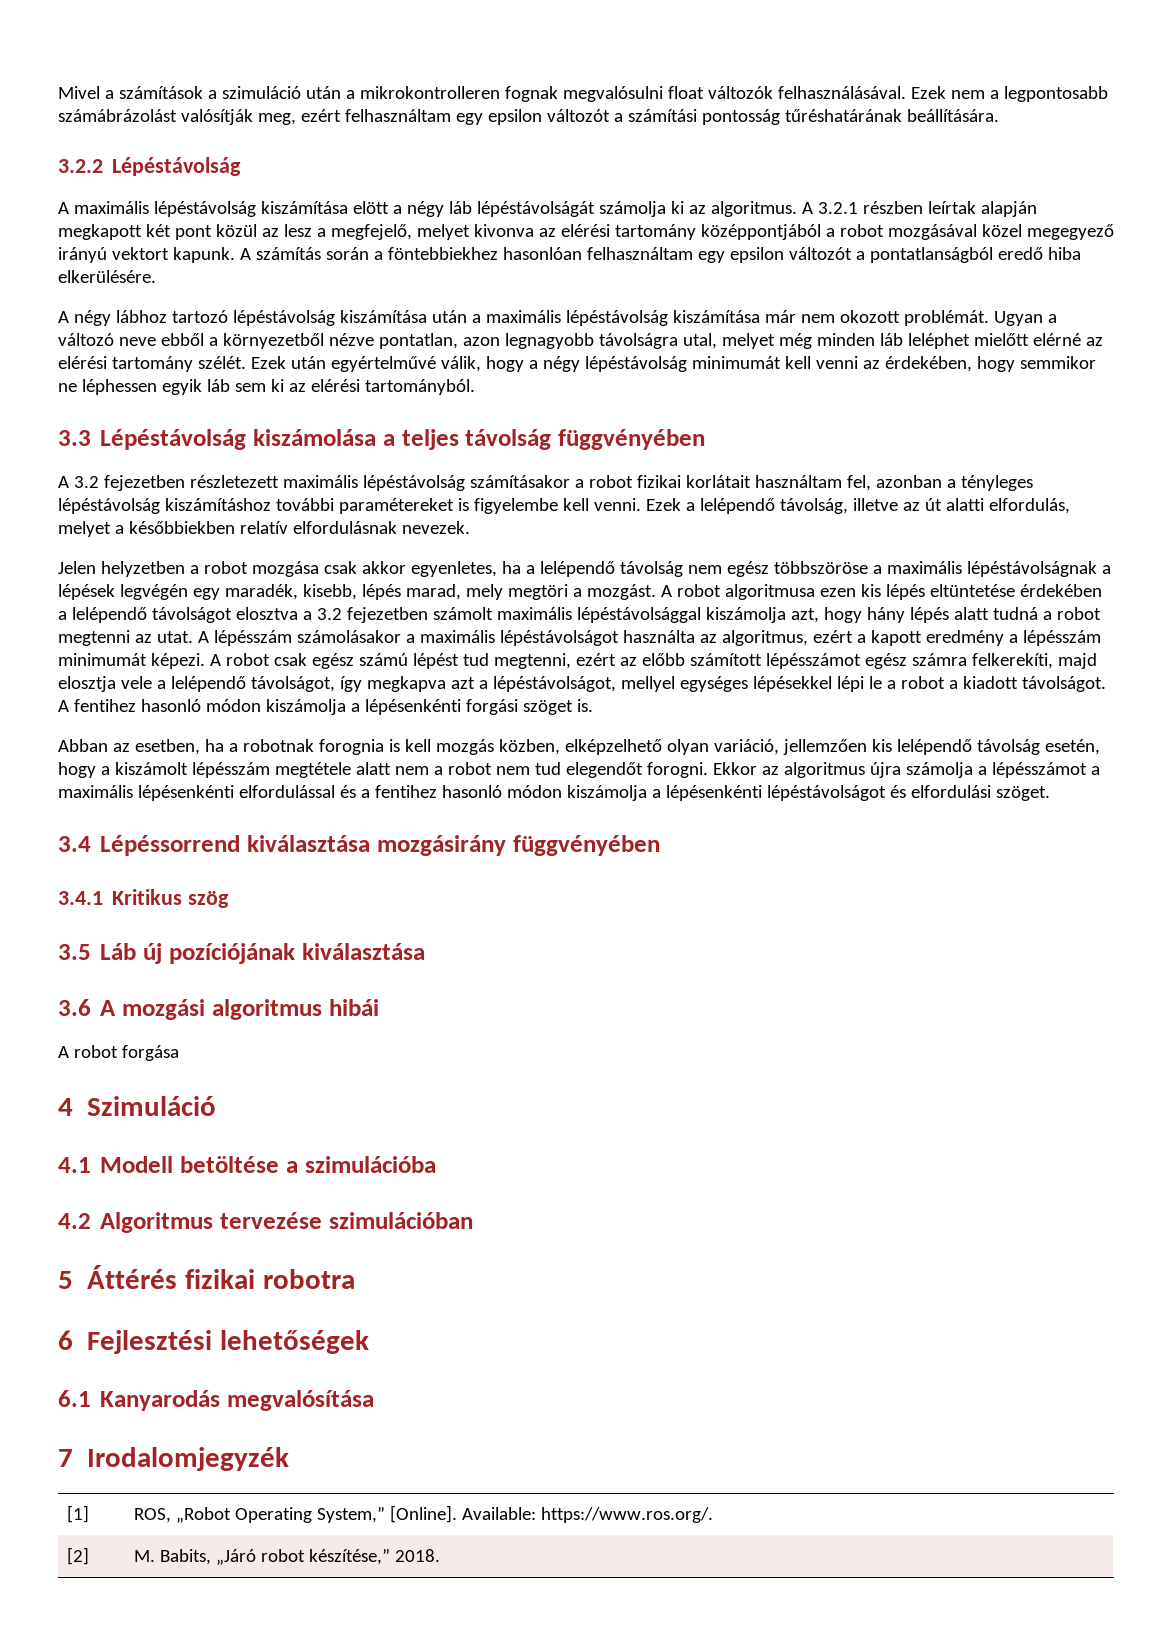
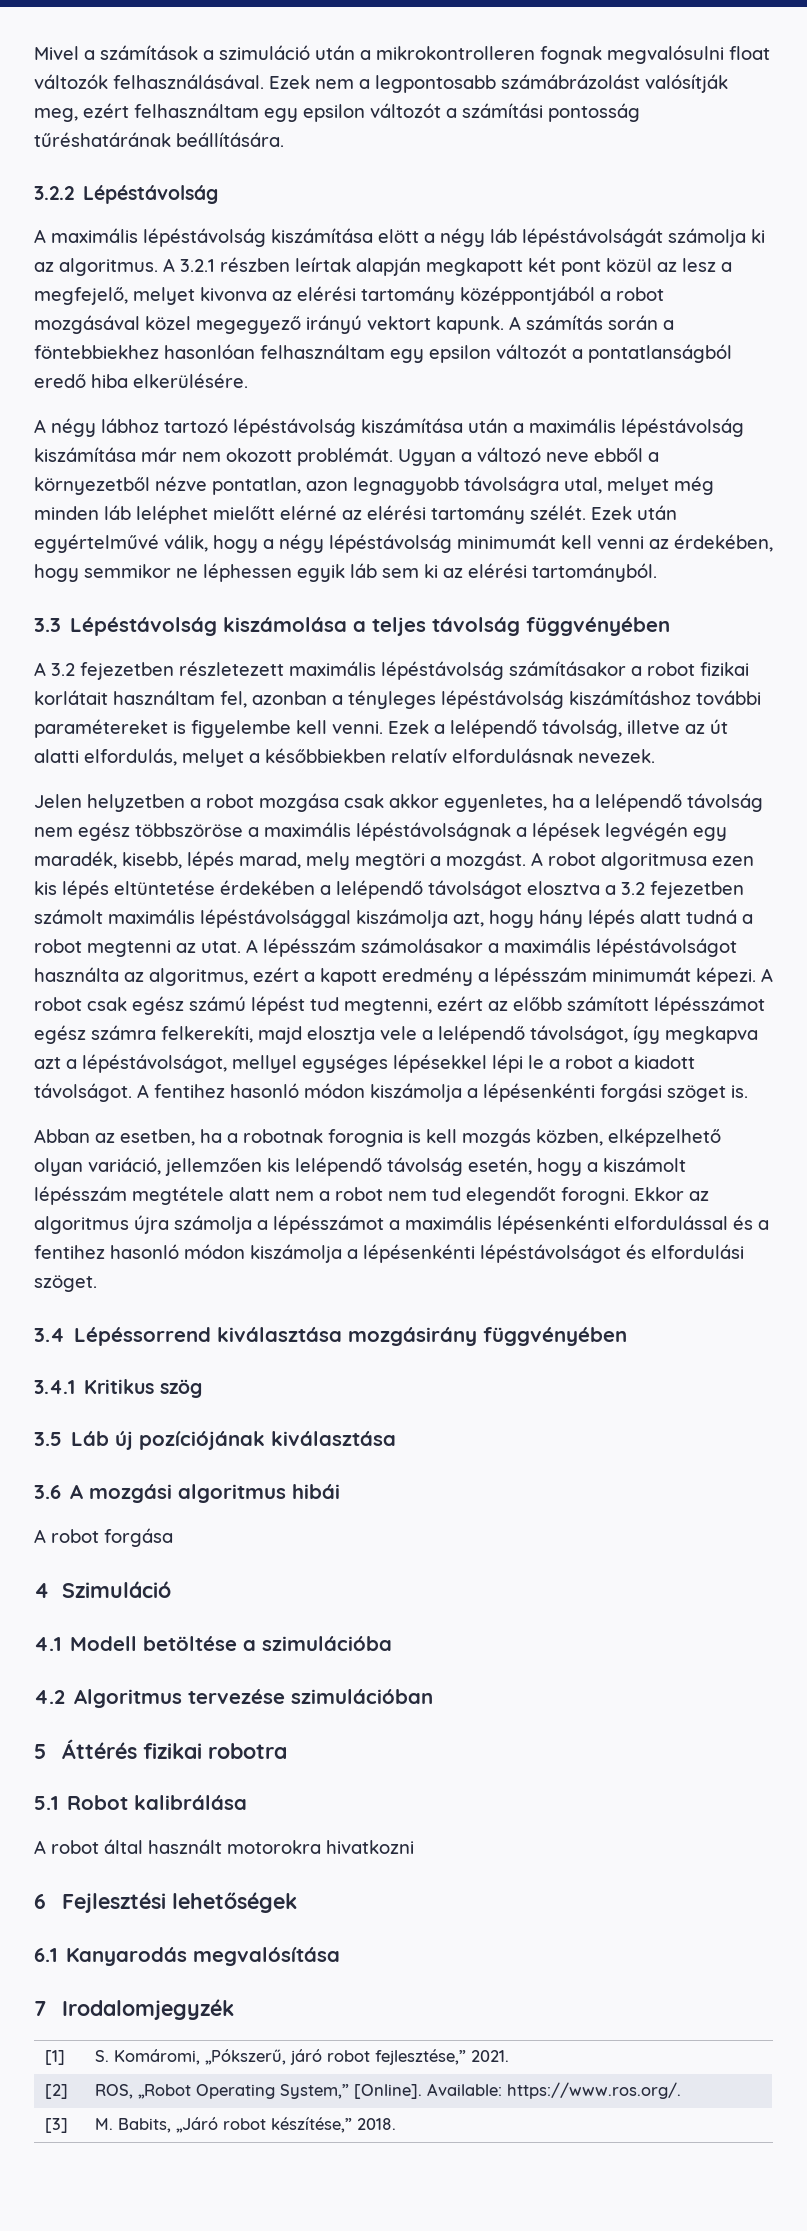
+ 5.1 Robot kalibrálása
+ A robot által használt motorokra hivatkozni
- [1] | ROS, „Robot Operating System,” [Online]. Available: https://www.ros.org/.
+ [1] | S. Komáromi, „Pókszerű, járó robot fejlesztése,” 2021.
+ [2] | ROS, „Robot Operating System,” [Online]. Available: https://www.ros.org/.
- [2] | M. Babits, „Járó robot készítése,” 2018.
+ [3] | M. Babits, „Járó robot készítése,” 2018.

